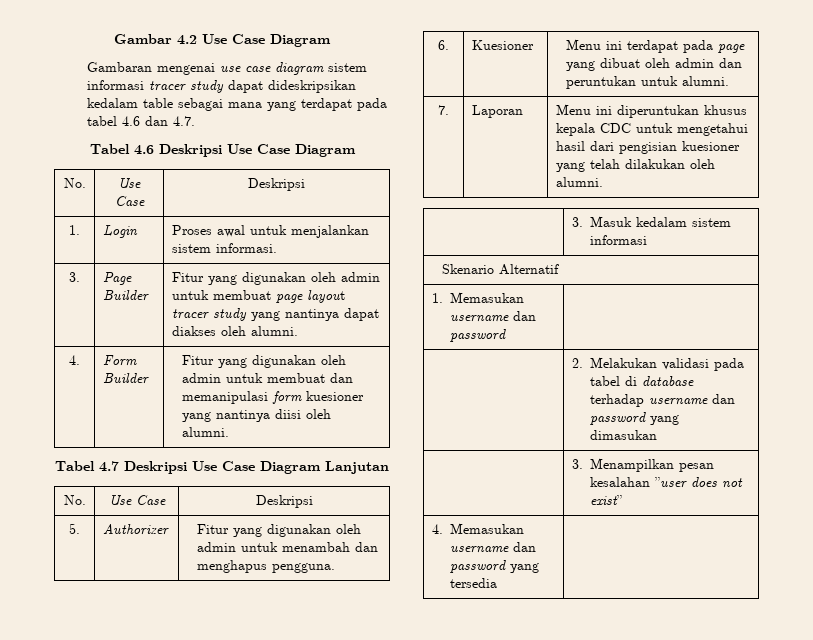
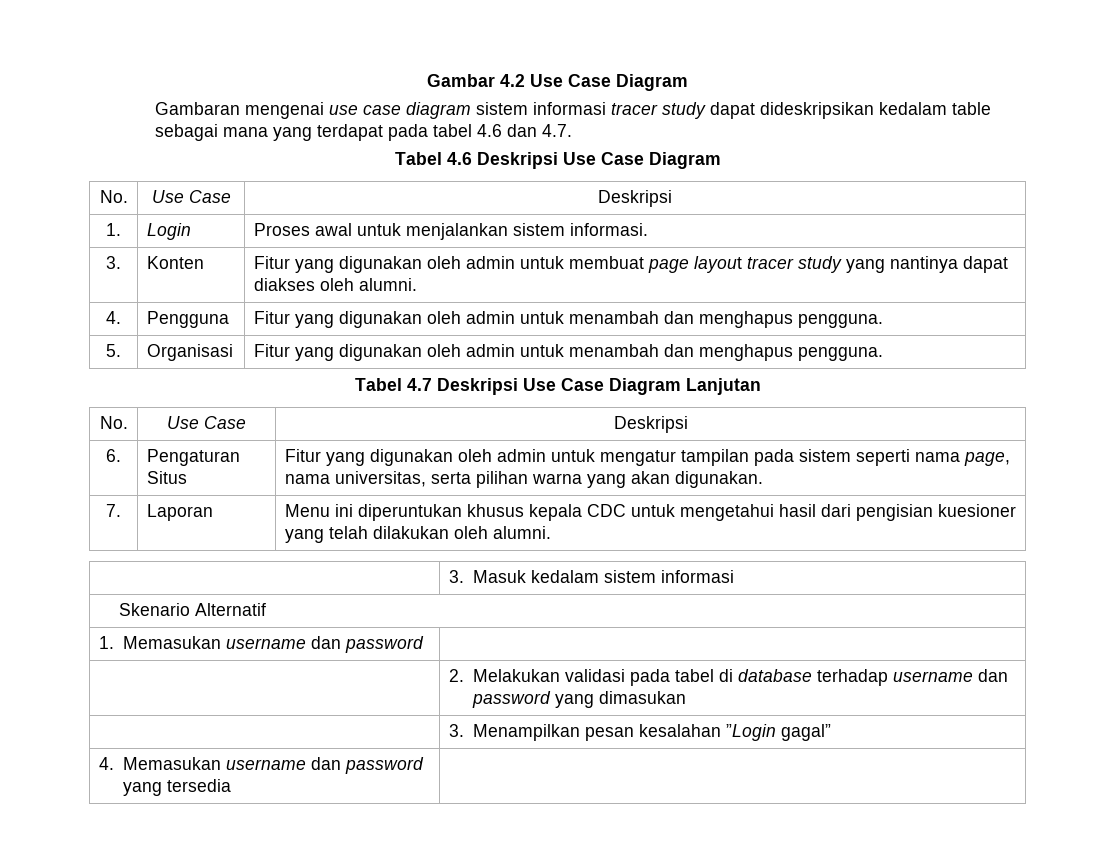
- 3. | Page Builder | Fitur yang digunakan oleh admin untuk membuat page layout tracer study yang nantinya dapat diakses oleh alumni.
+ 3. | Konten | Fitur yang digunakan oleh admin untuk membuat page layout tracer study yang nantinya dapat diakses oleh alumni.
- 4. | Form Builder | Fitur yang digunakan oleh admin untuk membuat dan memanipulasi form kuesioner yang nantinya diisi oleh alumni.
+ 4. | Pengguna | Fitur yang digunakan oleh admin untuk menambah dan menghapus pengguna.
+ 5. | Organisasi | Fitur yang digunakan oleh admin untuk menambah dan menghapus pengguna.
- 5. | Authorizer | Fitur yang digunakan oleh admin untuk menambah dan menghapus pengguna.
- 6. | Kuesioner | Menu ini terdapat pada page yang dibuat oleh admin dan peruntukan untuk alumni.
+ 6. | Pengaturan Situs | Fitur yang digunakan oleh admin untuk mengatur tampilan pada sistem seperti nama page, nama universitas, serta pilihan warna yang akan digunakan.
- | 3. Menampilkan pesan kesalahan ”user does not exist”
+ | 3. Menampilkan pesan kesalahan ”Login gagal”

